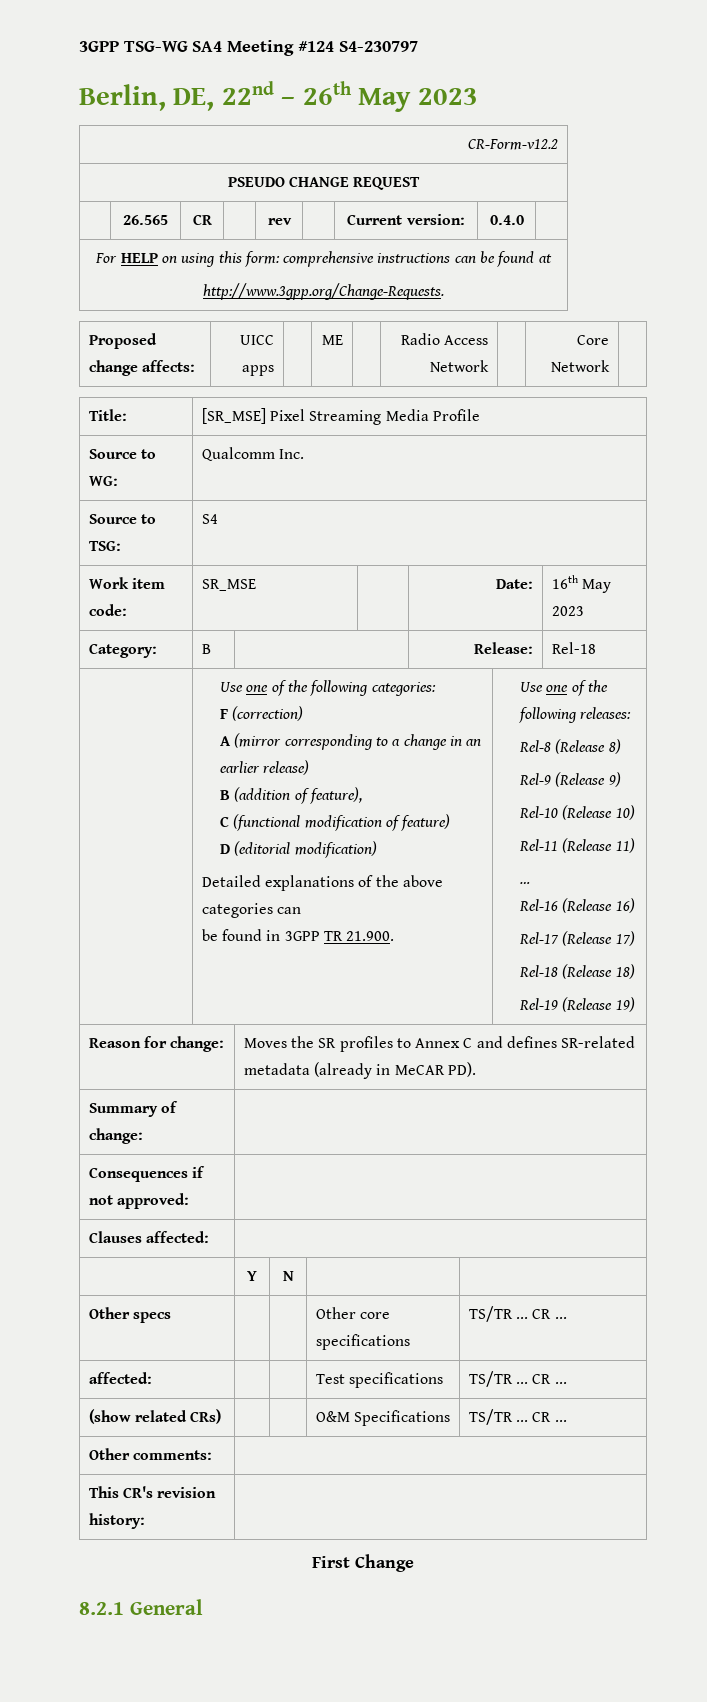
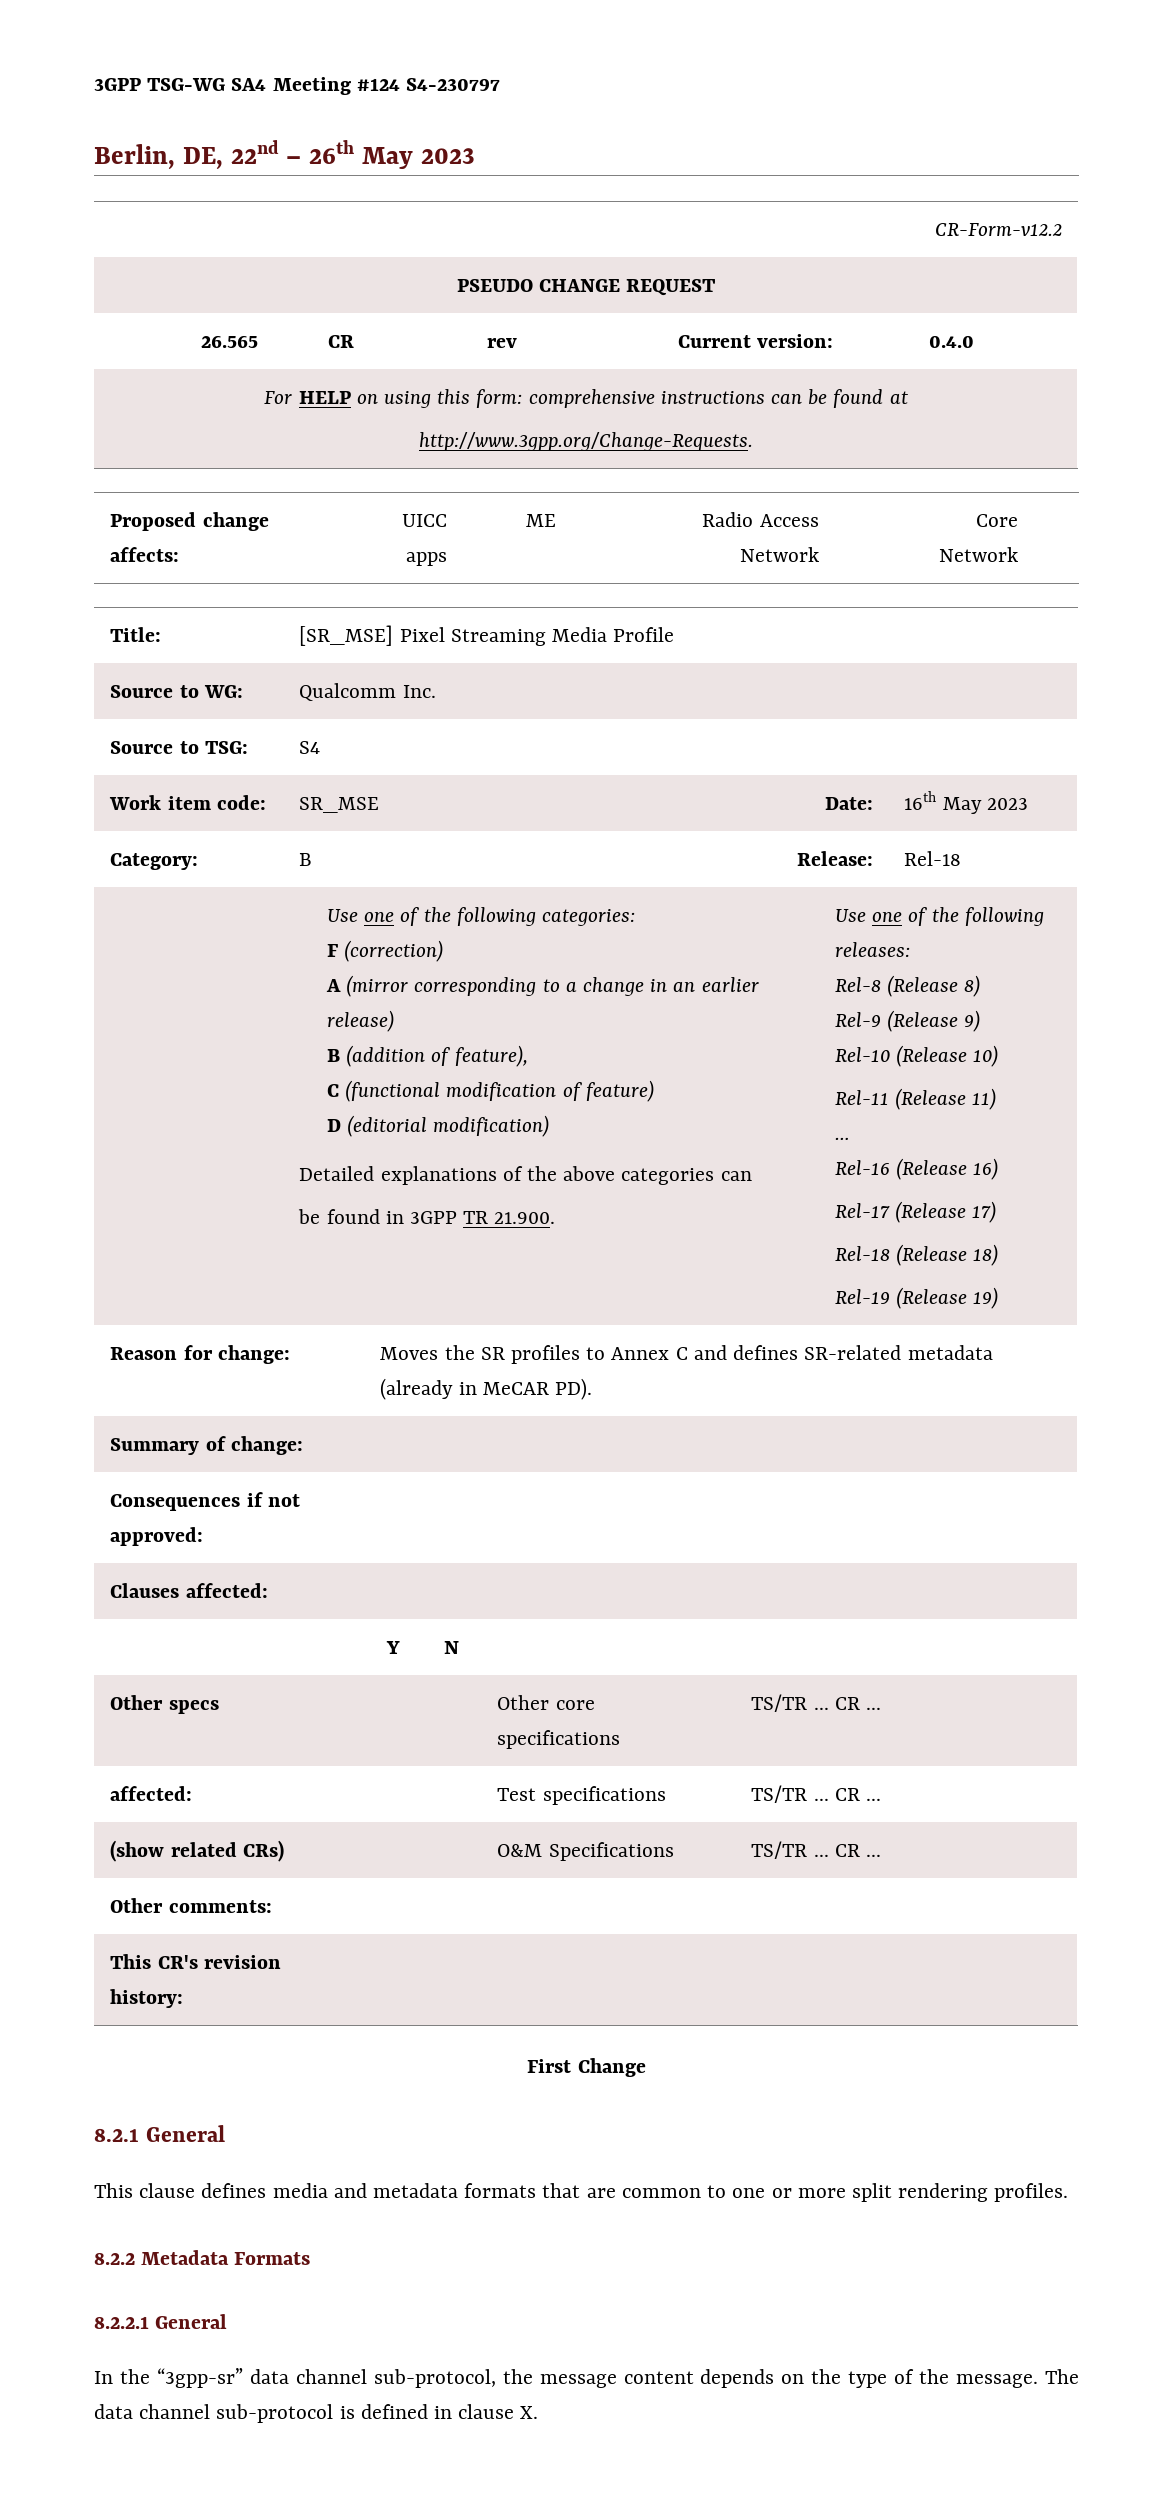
+ This clause defines media and metadata formats that are common to one or more split rendering profiles.
+ 8.2.2 Metadata Formats
+ 8.2.2.1 General
+ In the “3gpp-sr” data channel sub-protocol, the message content depends on the type of the message. The data channel sub-protocol is defined in clause X.

